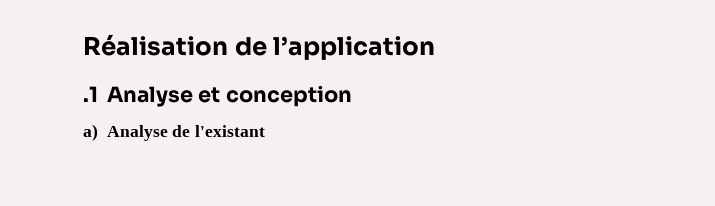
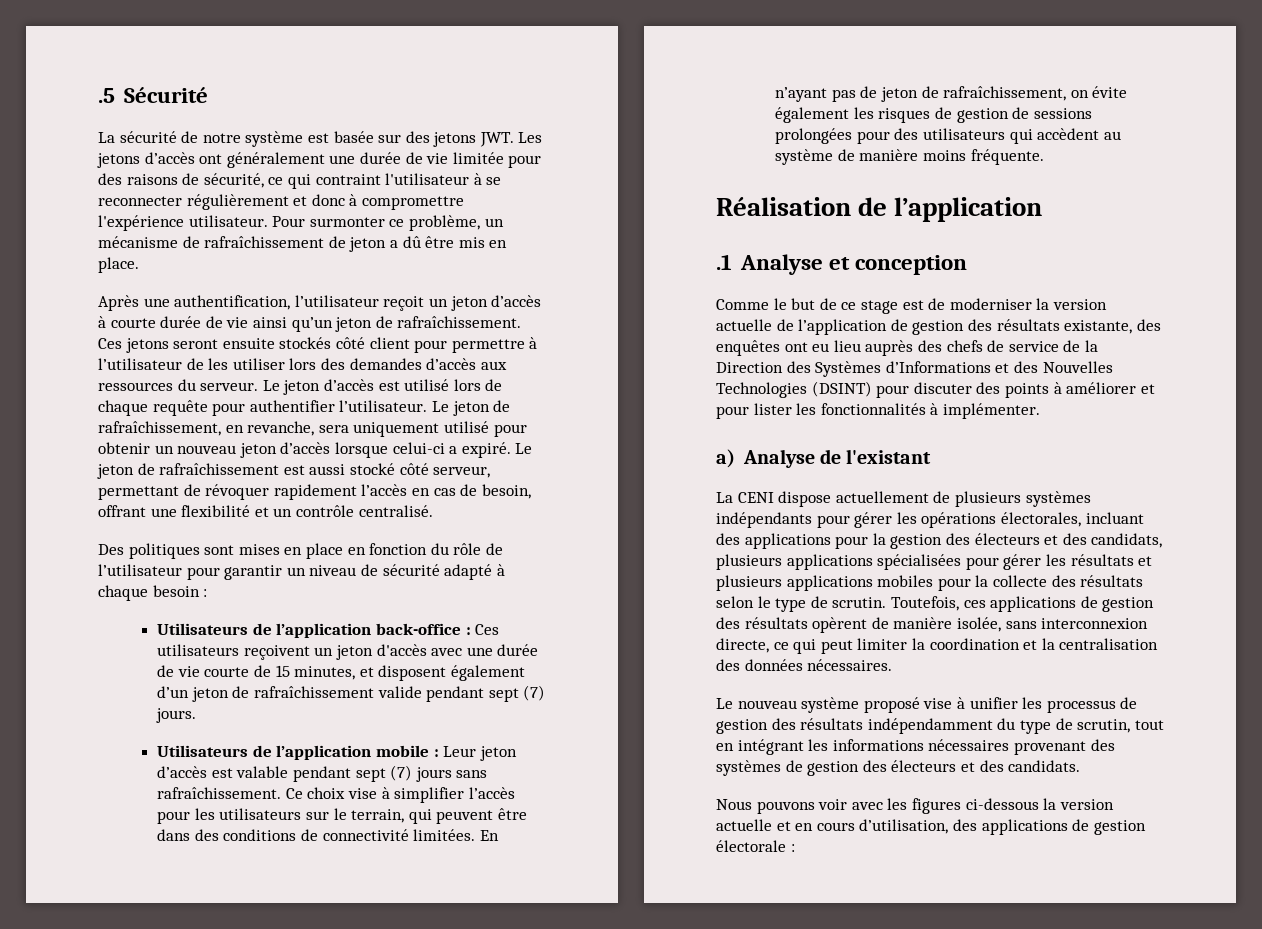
+ .5 Sécurité
+ La sécurité de notre système est basée sur des jetons JWT. Les jetons d’accès ont généralement une durée de vie limitée pour des raisons de sécurité, ce qui contraint l'utilisateur à se reconnecter régulièrement et donc à compromettre l'expérience utilisateur. Pour surmonter ce problème, un mécanisme de rafraîchissement de jeton a dû être mis en place.
+ Après une authentification, l’utilisateur reçoit un jeton d’accès à courte durée de vie ainsi qu’un jeton de rafraîchissement. Ces jetons seront ensuite stockés côté client pour permettre à l’utilisateur de les utiliser lors des demandes d’accès aux ressources du serveur. Le jeton d’accès est utilisé lors de chaque requête pour authentifier l’utilisateur. Le jeton de rafraîchissement, en revanche, sera uniquement utilisé pour obtenir un nouveau jeton d’accès lorsque celui-ci a expiré. Le jeton de rafraîchissement est aussi stocké côté serveur, permettant de révoquer rapidement l’accès en cas de besoin, offrant une flexibilité et un contrôle centralisé.
+ Des politiques sont mises en place en fonction du rôle de l’utilisateur pour garantir un niveau de sécurité adapté à chaque besoin :
+ Utilisateurs de l’application back-office : Ces utilisateurs reçoivent un jeton d'accès avec une durée de vie courte de 15 minutes, et disposent également d’un jeton de rafraîchissement valide pendant sept (7) jours.
+ Utilisateurs de l’application mobile : Leur jeton d’accès est valable pendant sept (7) jours sans rafraîchissement. Ce choix vise à simplifier l’accès pour les utilisateurs sur le terrain, qui peuvent être dans des conditions de connectivité limitées. En n’ayant pas de jeton de rafraîchissement, on évite également les risques de gestion de sessions prolongées pour des utilisateurs qui accèdent au système de manière moins fréquente.
+ Comme le but de ce stage est de moderniser la version actuelle de l’application de gestion des résultats existante, des enquêtes ont eu lieu auprès des chefs de service de la Direction des Systèmes d’Informations et des Nouvelles Technologies (DSINT) pour discuter des points à améliorer et pour lister les fonctionnalités à implémenter.
  a) Analyse de l'existant
+ La CENI dispose actuellement de plusieurs systèmes indépendants pour gérer les opérations électorales, incluant des applications pour la gestion des électeurs et des candidats, plusieurs applications spécialisées pour gérer les résultats et plusieurs applications mobiles pour la collecte des résultats selon le type de scrutin. Toutefois, ces applications de gestion des résultats opèrent de manière isolée, sans interconnexion directe, ce qui peut limiter la coordination et la centralisation des données nécessaires.
+ Le nouveau système proposé vise à unifier les processus de gestion des résultats indépendamment du type de scrutin, tout en intégrant les informations nécessaires provenant des systèmes de gestion des électeurs et des candidats.
+ Nous pouvons voir avec les figures ci-dessous la version actuelle et en cours d’utilisation, des applications de gestion électorale :

